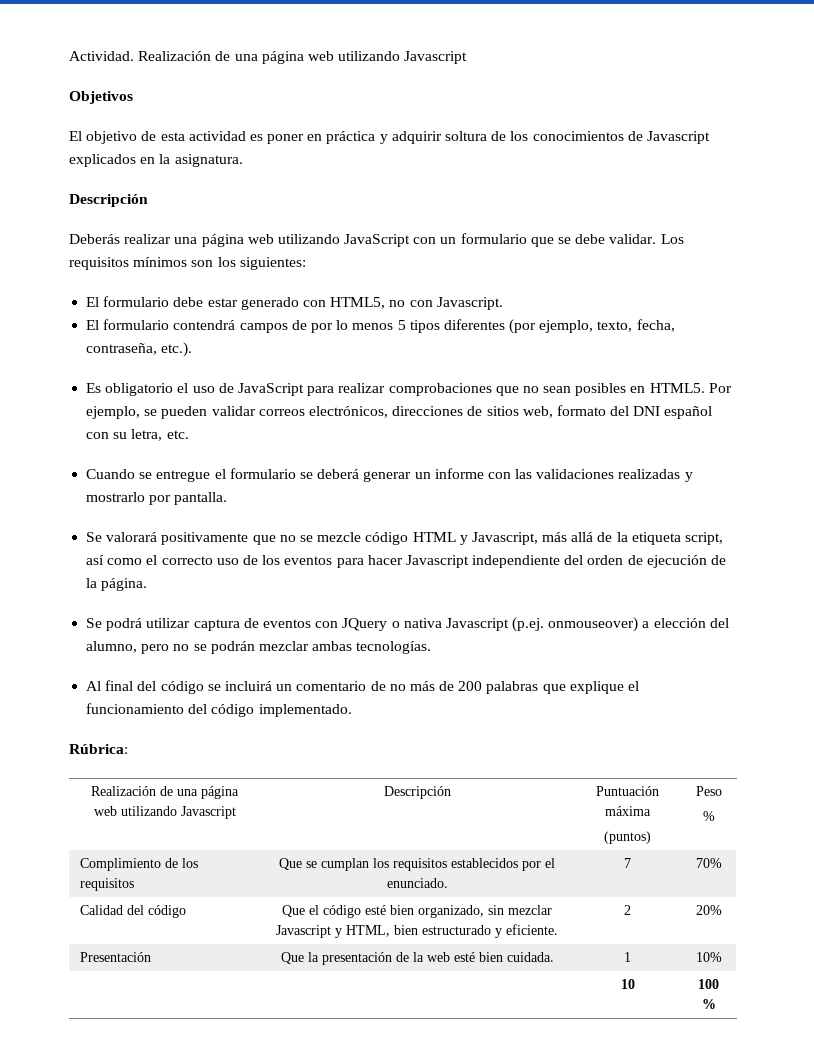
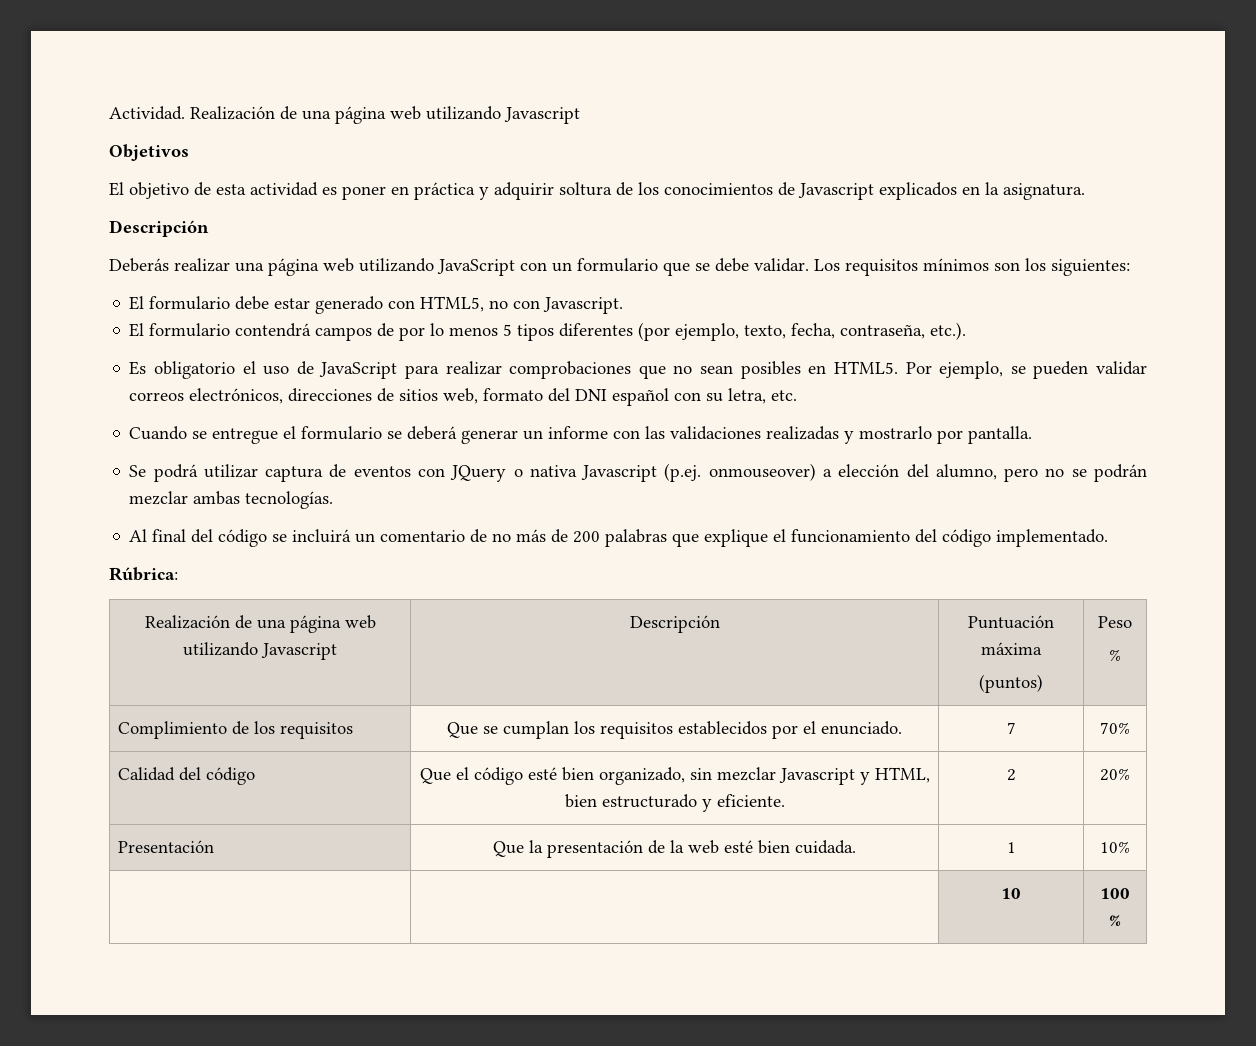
- Se valorará positivamente que no se mezcle código HTML y Javascript, más allá de la etiqueta script, así como el correcto uso de los eventos para hacer Javascript independiente del orden de ejecución de la página.

